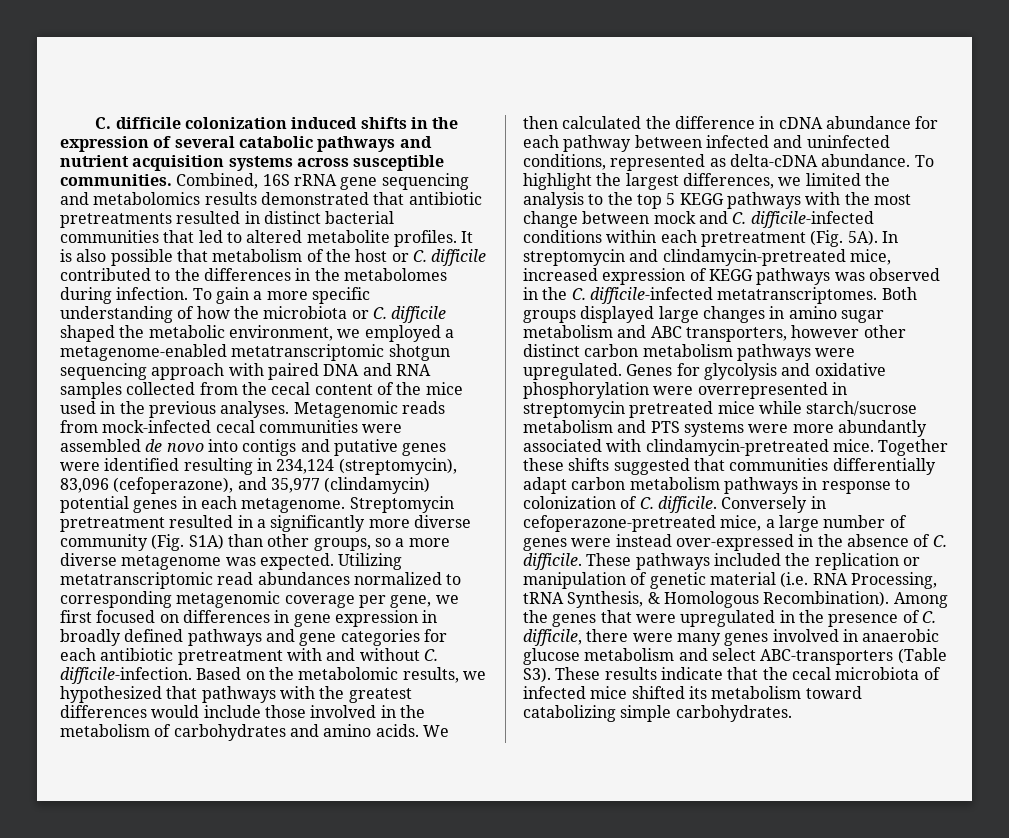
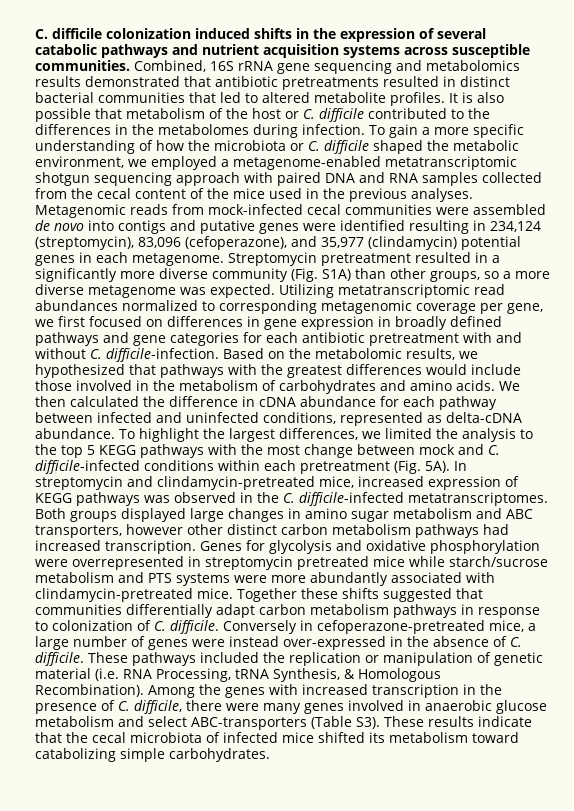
- Both groups displayed large changes in amino sugar metabolism and ABC transporters, however other distinct carbon metabolism pathways were upregulated.
+ Both groups displayed large changes in amino sugar metabolism and ABC transporters, however other distinct carbon metabolism pathways had increased transcription.
- Among the genes that were upregulated in the presence of C. difficile, there were many genes involved in anaerobic glucose metabolism and select ABC-transporters (Table S3). These results indicate that the cecal microbiota of infected mice shifted its metabolism toward catabolizing simple carbohydrates.
+ Among the genes with increased transcription in the presence of C. difficile, there were many genes involved in anaerobic glucose metabolism and select ABC-transporters (Table S3). These results indicate that the cecal microbiota of infected mice shifted its metabolism toward catabolizing simple carbohydrates.

